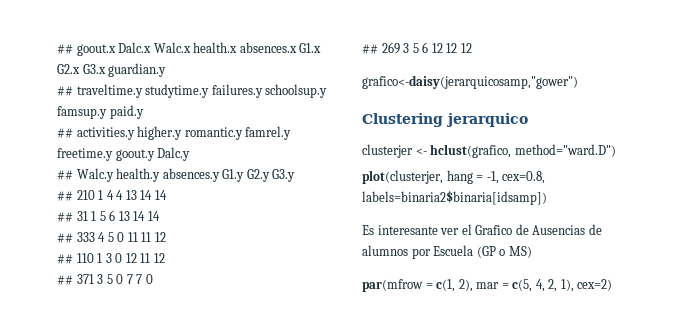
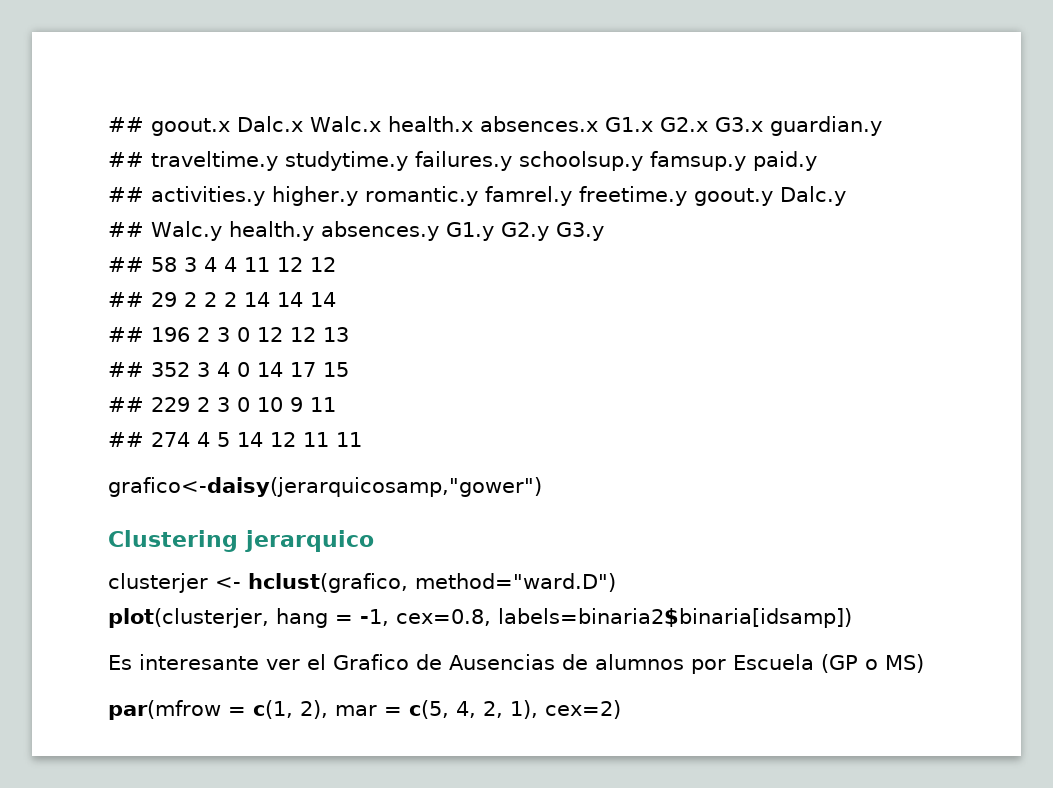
- ## 210 1 4 4 13 14 14
- ## 31 1 5 6 13 14 14
- ## 333 4 5 0 11 11 12
- ## 110 1 3 0 12 11 12
- ## 371 3 5 0 7 7 0
- ## 269 3 5 6 12 12 12
+ ## 58 3 4 4 11 12 12
+ ## 29 2 2 2 14 14 14
+ ## 196 2 3 0 12 12 13
+ ## 352 3 4 0 14 17 15
+ ## 229 2 3 0 10 9 11
+ ## 274 4 5 14 12 11 11

